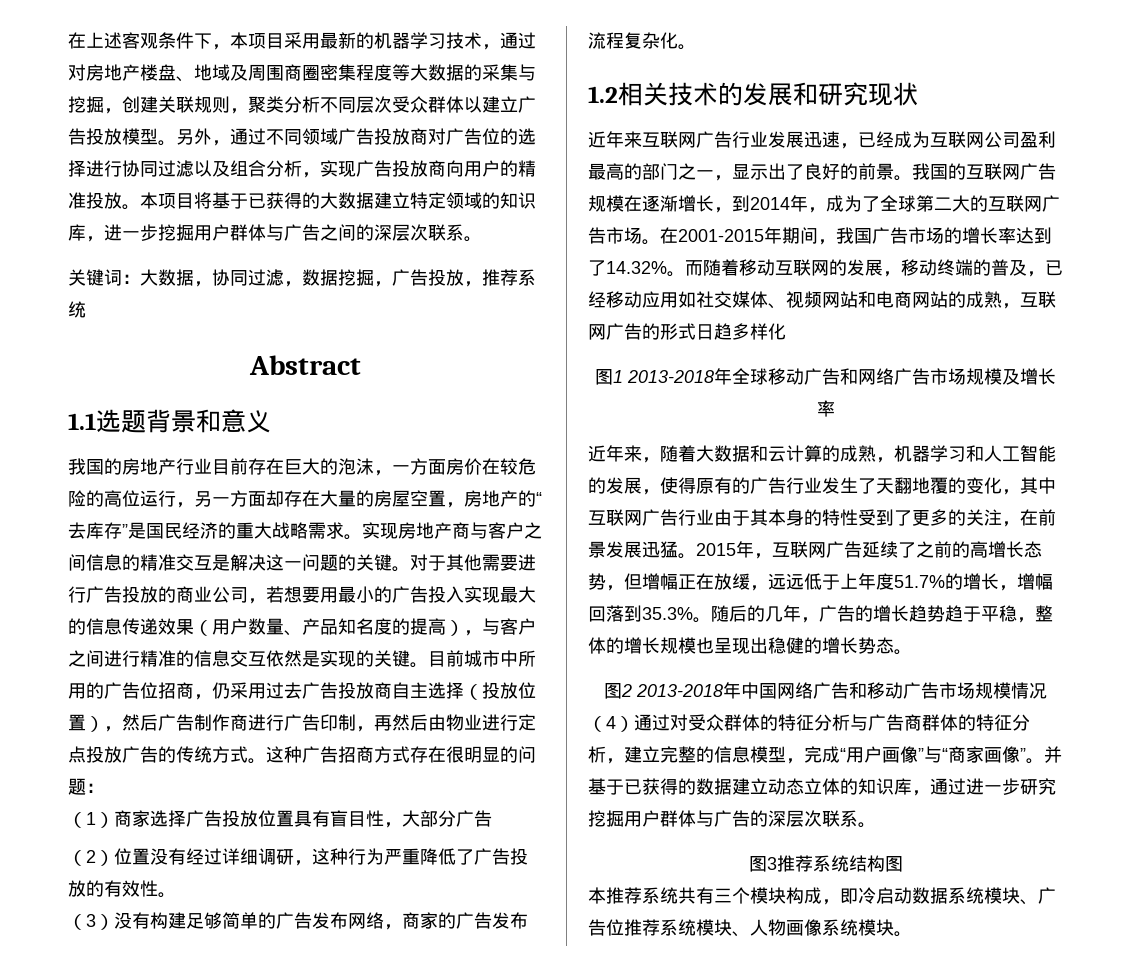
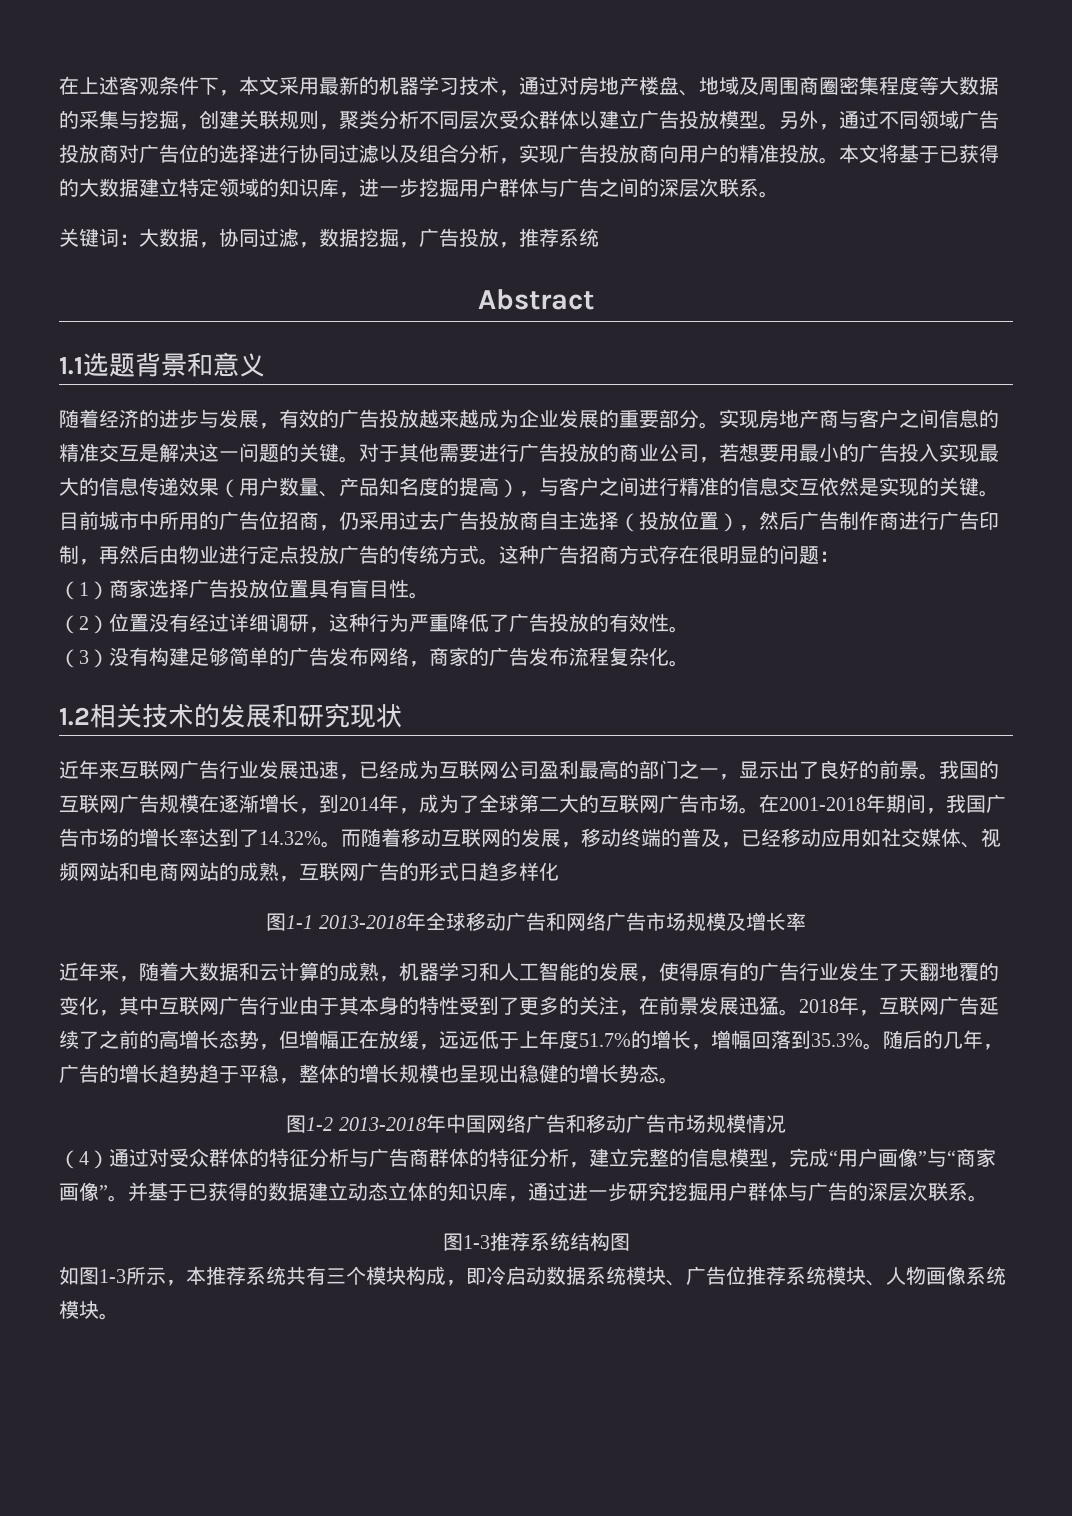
- 在上述客观条件下，本项目采用最新的机器学习技术，通过对房地产楼盘、地域及周围商圈密集程度等大数据的采集与挖掘，创建关联规则，聚类分析不同层次受众群体以建立广告投放模型。
+ 在上述客观条件下，本文采用最新的机器学习技术，通过对房地产楼盘、地域及周围商圈密集程度等大数据的采集与挖掘，创建关联规则，聚类分析不同层次受众群体以建立广告投放模型。
- 本项目将基于已获得的大数据建立特定领域的知识库，进一步挖掘用户群体与广告之间的深层次联系。
+ 本文将基于已获得的大数据建立特定领域的知识库，进一步挖掘用户群体与广告之间的深层次联系。
- 我国的房地产行业目前存在巨大的泡沫，一方面房价在较危险的高位运行，另一方面却存在大量的房屋空置，房地产的“去库存”是国民经济的重大战略需求。
+ 随着经济的进步与发展，有效的广告投放越来越成为企业发展的重要部分。
- （1）商家选择广告投放位置具有盲目性，大部分广告
+ （1）商家选择广告投放位置具有盲目性。
- 在2001-2015年期间，我国广告市场的增长率达到了14.32%。
+ 在2001-2018年期间，我国广告市场的增长率达到了14.32%。
- 图1 2013-2018年全球移动广告和网络广告市场规模及增长率
+ 图1-1 2013-2018年全球移动广告和网络广告市场规模及增长率
- 2015年，互联网广告延续了之前的高增长态势，但增幅正在放缓，远远低于上年度51.7%的增长，增幅回落到35.3%。
+ 2018年，互联网广告延续了之前的高增长态势，但增幅正在放缓，远远低于上年度51.7%的增长，增幅回落到35.3%。
- 图2 2013-2018年中国网络广告和移动广告市场规模情况
+ 图1-2 2013-2018年中国网络广告和移动广告市场规模情况
- 图3推荐系统结构图
+ 图1-3推荐系统结构图
- 本推荐系统共有三个模块构成，即冷启动数据系统模块、广告位推荐系统模块、人物画像系统模块。
+ 如图1-3所示，本推荐系统共有三个模块构成，即冷启动数据系统模块、广告位推荐系统模块、人物画像系统模块。

